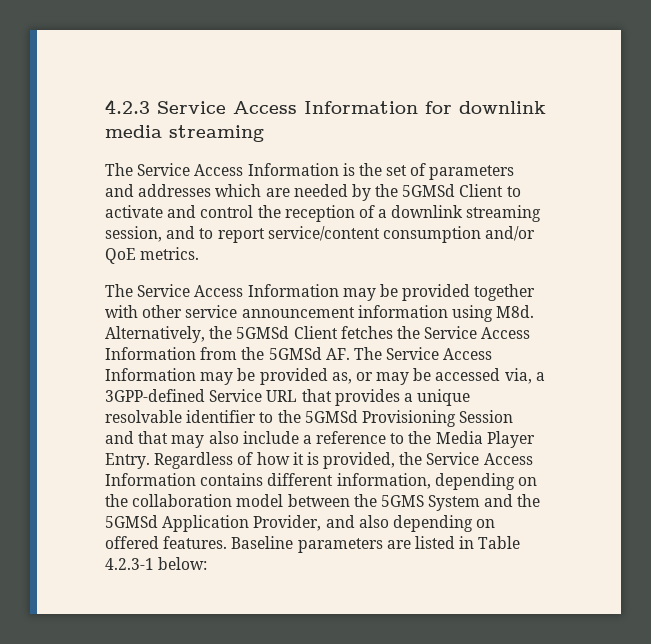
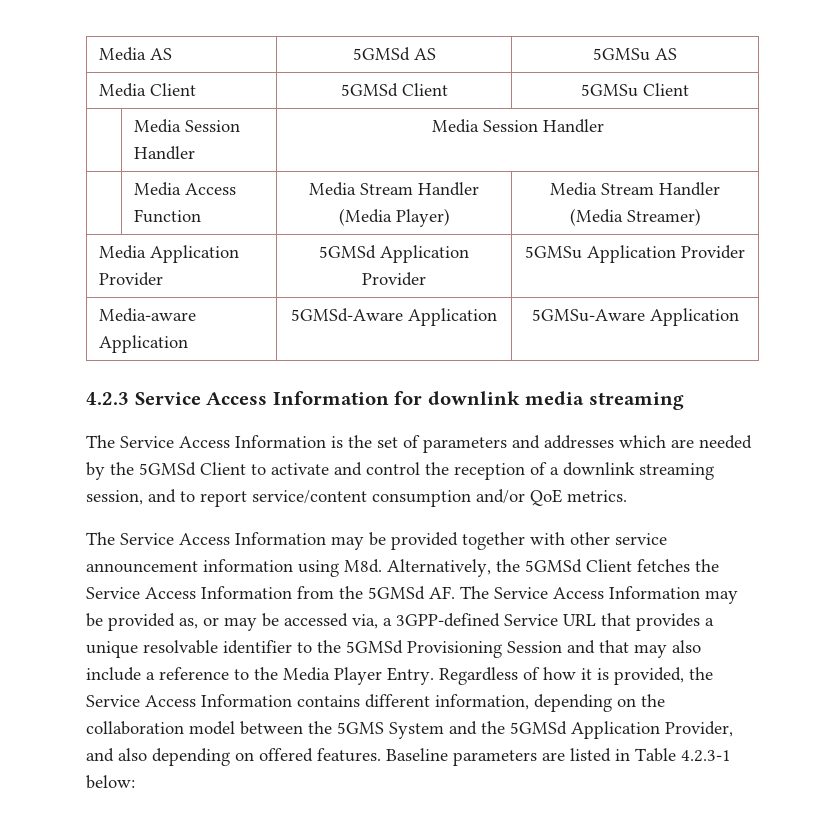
+ Media AS | 5GMSd AS | 5GMSu AS
+ Media Client | 5GMSd Client | 5GMSu Client
+ | Media Session Handler | Media Session Handler
+ | Media Access Function | Media Stream Handler (Media Player) | Media Stream Handler (Media Streamer)
+ Media Application Provider | 5GMSd Application Provider | 5GMSu Application Provider
+ Media-aware Application | 5GMSd-Aware Application | 5GMSu-Aware Application

